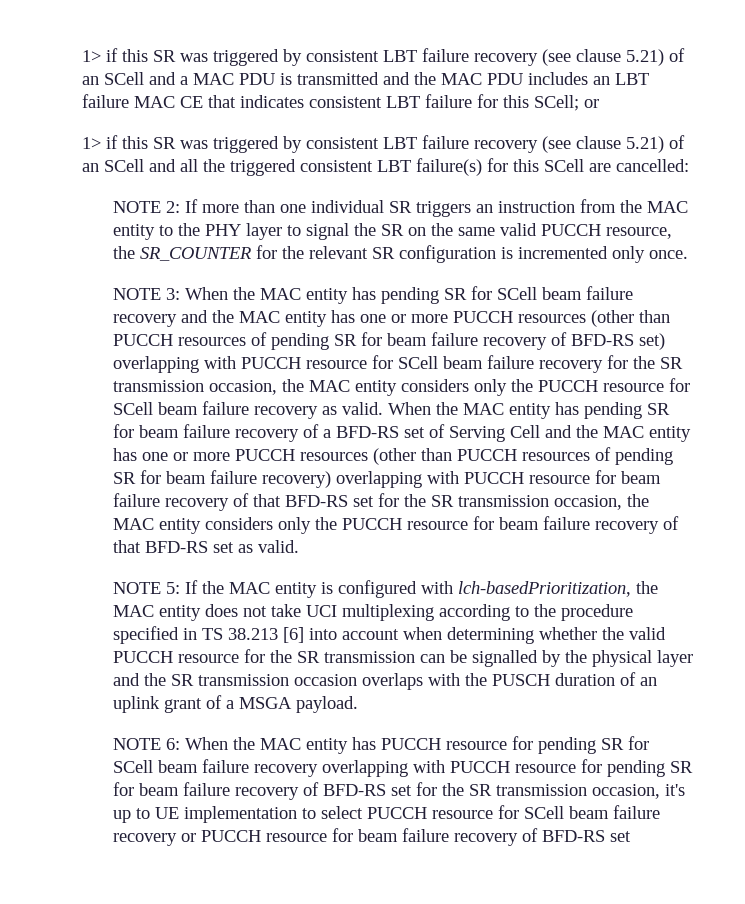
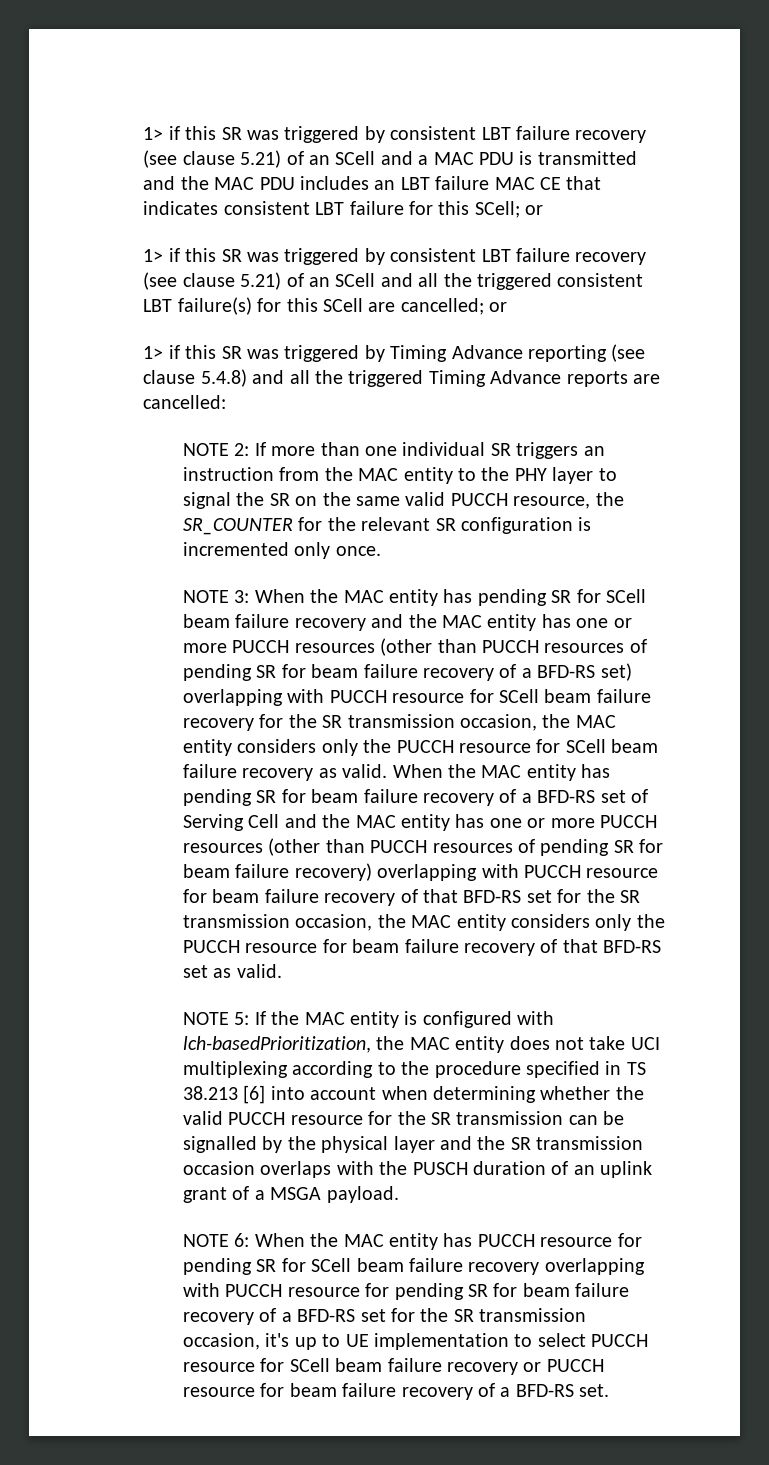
- 1> if this SR was triggered by consistent LBT failure recovery (see clause 5.21) of an SCell and all the triggered consistent LBT failure(s) for this SCell are cancelled:
+ 1> if this SR was triggered by consistent LBT failure recovery (see clause 5.21) of an SCell and all the triggered consistent LBT failure(s) for this SCell are cancelled; or
+ 1> if this SR was triggered by Timing Advance reporting (see clause 5.4.8) and all the triggered Timing Advance reports are cancelled:
- When the MAC entity has pending SR for SCell beam failure recovery and the MAC entity has one or more PUCCH resources (other than PUCCH resources of pending SR for beam failure recovery of BFD-RS set) overlapping with PUCCH resource for SCell beam failure recovery for the SR transmission occasion, the MAC entity considers only the PUCCH resource for SCell beam failure recovery as valid.
+ When the MAC entity has pending SR for SCell beam failure recovery and the MAC entity has one or more PUCCH resources (other than PUCCH resources of pending SR for beam failure recovery of a BFD-RS set) overlapping with PUCCH resource for SCell beam failure recovery for the SR transmission occasion, the MAC entity considers only the PUCCH resource for SCell beam failure recovery as valid.
- NOTE 6: When the MAC entity has PUCCH resource for pending SR for SCell beam failure recovery overlapping with PUCCH resource for pending SR for beam failure recovery of BFD-RS set for the SR transmission occasion, it's up to UE implementation to select PUCCH resource for SCell beam failure recovery or PUCCH resource for beam failure recovery of BFD-RS set
+ NOTE 6: When the MAC entity has PUCCH resource for pending SR for SCell beam failure recovery overlapping with PUCCH resource for pending SR for beam failure recovery of a BFD-RS set for the SR transmission occasion, it's up to UE implementation to select PUCCH resource for SCell beam failure recovery or PUCCH resource for beam failure recovery of a BFD-RS set.

